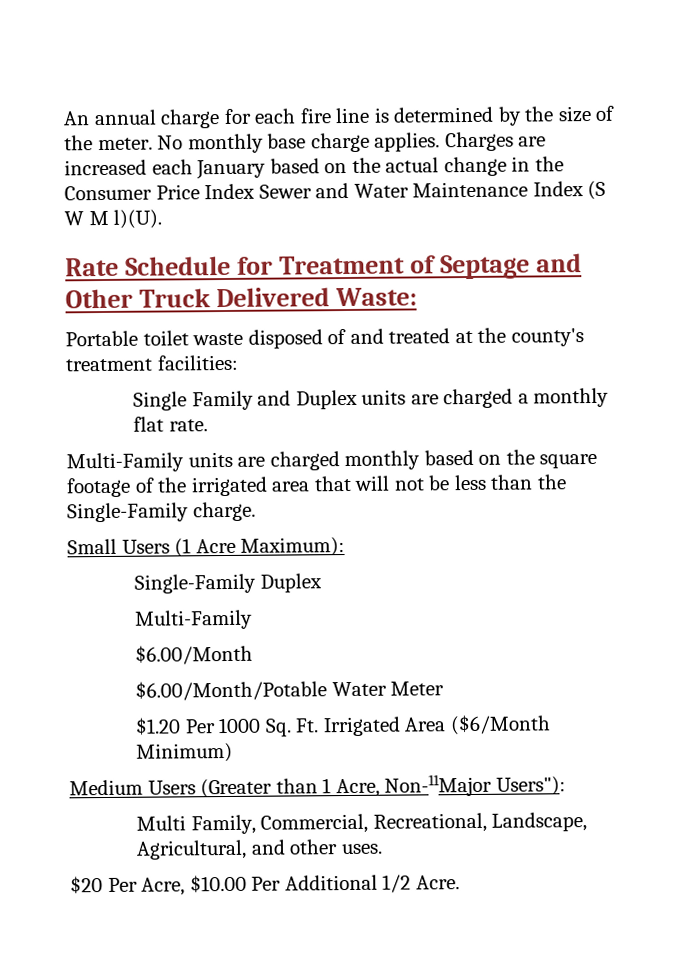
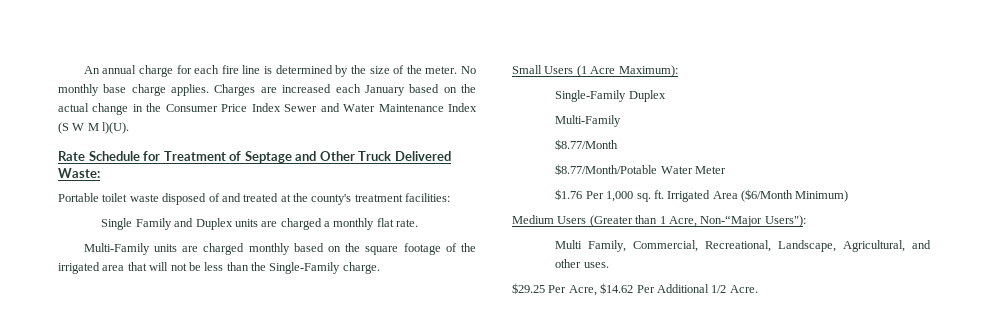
- $6.00/Month
- $6.00/Month/Potable Water Meter
+ $8.77/Month
+ $8.77/Month/Potable Water Meter
- $1.20 Per 1000 Sq. Ft. Irrigated Area ($6/Month Minimum)
+ $1.76 Per 1,000 sq. ft. Irrigated Area ($6/Month Minimum)
- Medium Users (Greater than 1 Acre, Non-11Major Users"):
+ Medium Users (Greater than 1 Acre, Non-“Major Users"):
- $20 Per Acre, $10.00 Per Additional 1/2 Acre.
+ $29.25 Per Acre, $14.62 Per Additional 1/2 Acre.

